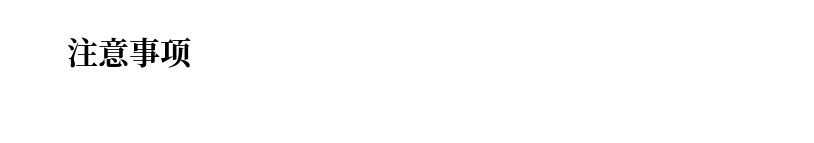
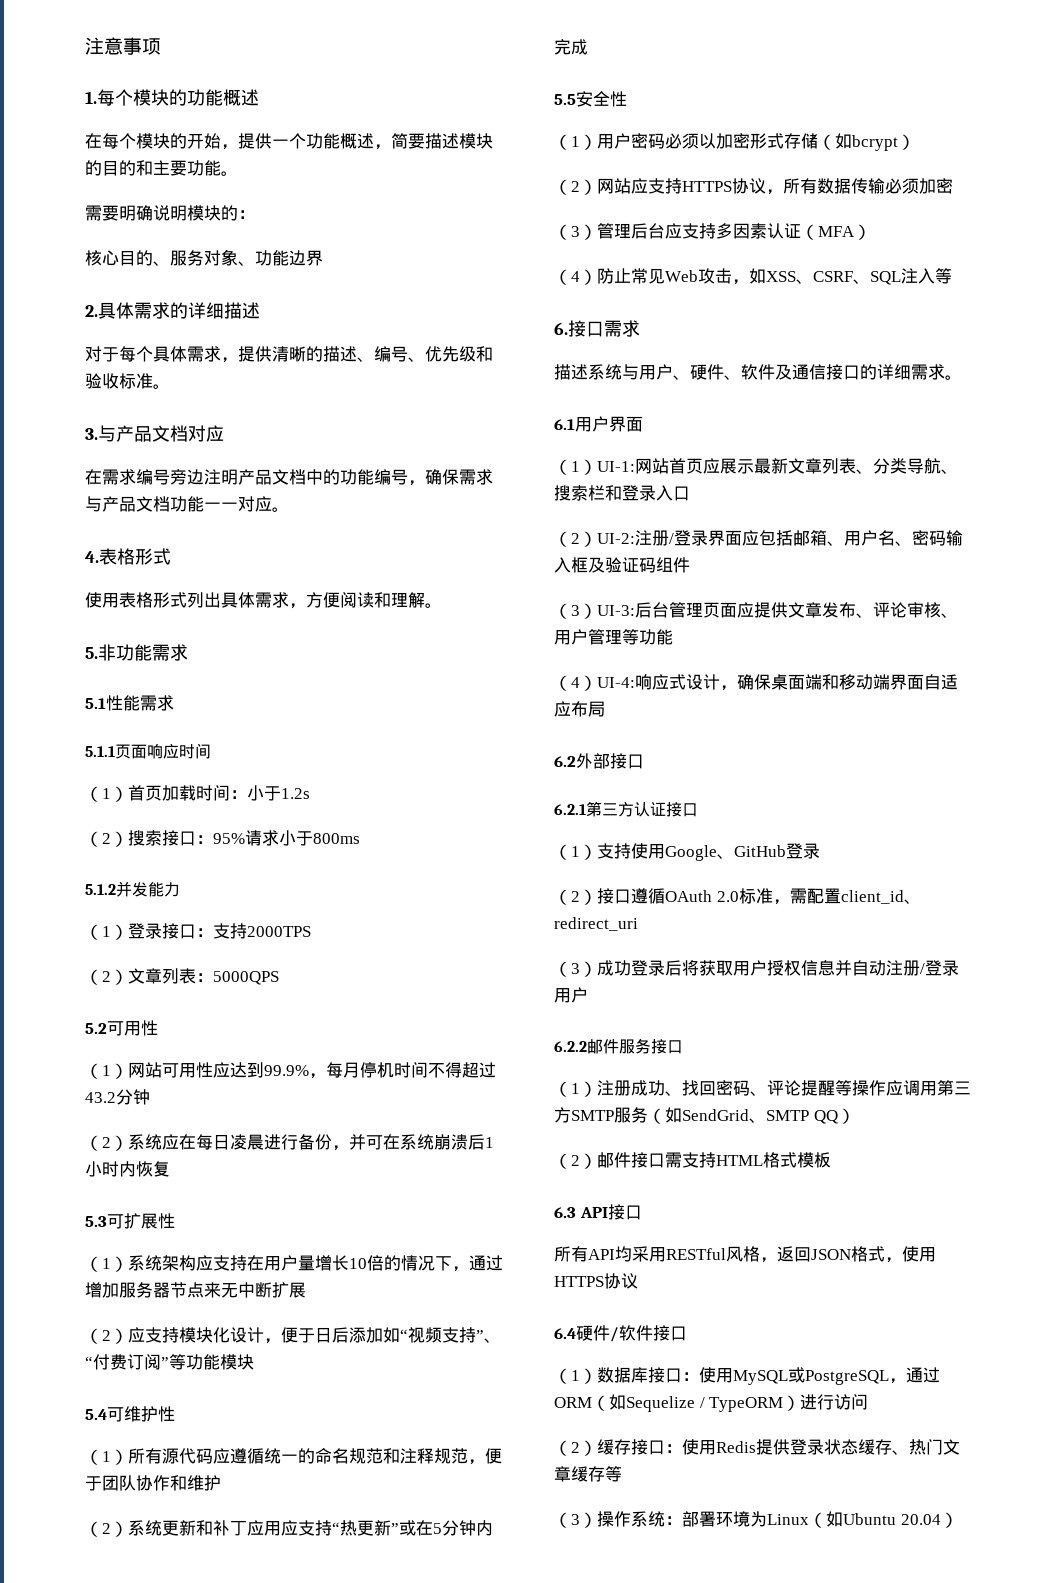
+ 1.每个模块的功能概述
+ 在每个模块的开始，提供一个功能概述，简要描述模块的目的和主要功能。
+ 需要明确说明模块的：
+ 核心目的、服务对象、功能边界
+ 2.具体需求的详细描述
+ 对于每个具体需求，提供清晰的描述、编号、优先级和验收标准。
+ 3.与产品文档对应
+ 在需求编号旁边注明产品文档中的功能编号，确保需求与产品文档功能一一对应。
+ 4.表格形式
+ 使用表格形式列出具体需求，方便阅读和理解。
+ 5.非功能需求
+ 5.1性能需求
+ 5.1.1页面响应时间
+ （1）首页加载时间：小于1.2s
+ （2）搜索接口：95%请求小于800ms
+ 5.1.2并发能力
+ （1）登录接口：支持2000TPS
+ （2）文章列表：5000QPS
+ 5.2可用性
+ （1）网站可用性应达到99.9%，每月停机时间不得超过43.2分钟
+ （2）系统应在每日凌晨进行备份，并可在系统崩溃后1小时内恢复
+ 5.3可扩展性
+ （1）系统架构应支持在用户量增长10倍的情况下，通过增加服务器节点来无中断扩展
+ （2）应支持模块化设计，便于日后添加如“视频支持”、“付费订阅”等功能模块
+ 5.4可维护性
+ （1）所有源代码应遵循统一的命名规范和注释规范，便于团队协作和维护
+ （2）系统更新和补丁应用应支持“热更新”或在5分钟内完成
+ 5.5安全性
+ （1）用户密码必须以加密形式存储（如bcrypt）
+ （2）网站应支持HTTPS协议，所有数据传输必须加密
+ （3）管理后台应支持多因素认证（MFA）
+ （4）防止常见Web攻击，如XSS、CSRF、SQL注入等
+ 6.接口需求
+ 描述系统与用户、硬件、软件及通信接口的详细需求。
+ 6.1用户界面
+ （1）UI-1:网站首页应展示最新文章列表、分类导航、搜索栏和登录入口
+ （2）UI-2:注册/登录界面应包括邮箱、用户名、密码输入框及验证码组件
+ （3）UI-3:后台管理页面应提供文章发布、评论审核、用户管理等功能
+ （4）UI-4:响应式设计，确保桌面端和移动端界面自适应布局
+ 6.2外部接口
+ 6.2.1第三方认证接口
+ （1）支持使用Google、GitHub登录
+ （2）接口遵循OAuth 2.0标准，需配置client_id、redirect_uri
+ （3）成功登录后将获取用户授权信息并自动注册/登录用户
+ 6.2.2邮件服务接口
+ （1）注册成功、找回密码、评论提醒等操作应调用第三方SMTP服务（如SendGrid、SMTP QQ）
+ （2）邮件接口需支持HTML格式模板
+ 6.3 API接口
+ 所有API均采用RESTful风格，返回JSON格式，使用HTTPS协议
+ 6.4硬件/软件接口
+ （1）数据库接口：使用MySQL或PostgreSQL，通过ORM（如Sequelize / TypeORM）进行访问
+ （2）缓存接口：使用Redis提供登录状态缓存、热门文章缓存等
+ （3）操作系统：部署环境为Linux（如Ubuntu 20.04）

